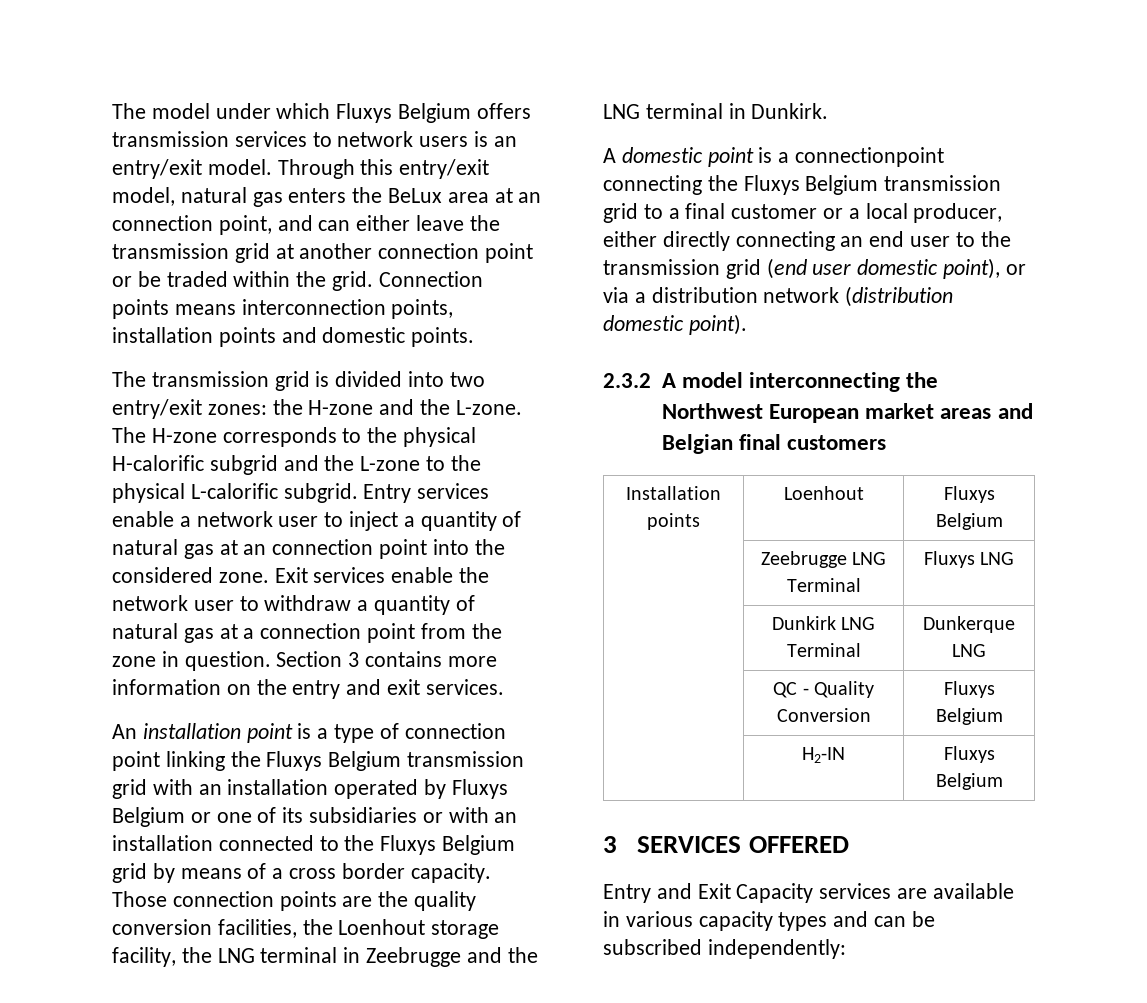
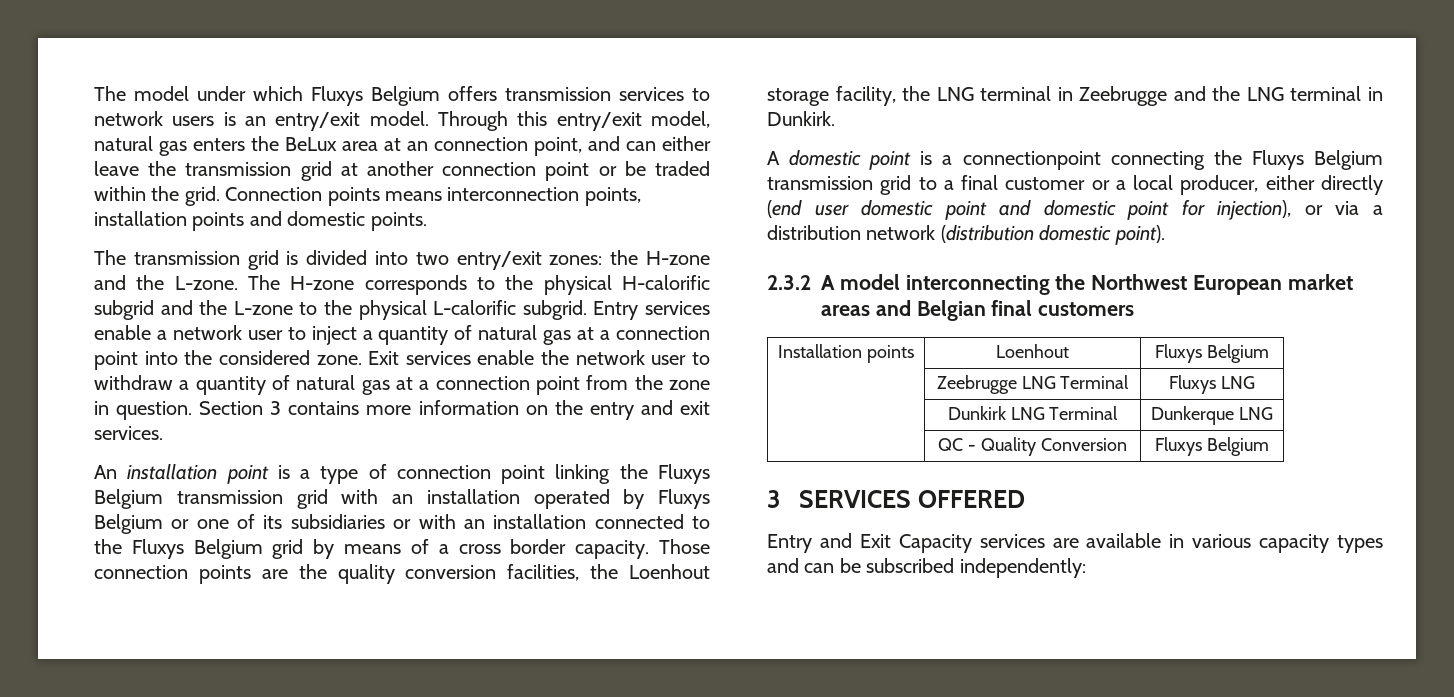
- Entry services enable a network user to inject a quantity of natural gas at an connection point into the considered zone.
+ Entry services enable a network user to inject a quantity of natural gas at a connection point into the considered zone.
- A domestic point is a connectionpoint connecting the Fluxys Belgium transmission grid to a final customer or a local producer, either directly connecting an end user to the transmission grid (end user domestic point), or via a distribution network (distribution domestic point).
+ A domestic point is a connectionpoint connecting the Fluxys Belgium transmission grid to a final customer or a local producer, either directly (end user domestic point and domestic point for injection), or via a distribution network (distribution domestic point).
- | H2-IN | Fluxys Belgium

